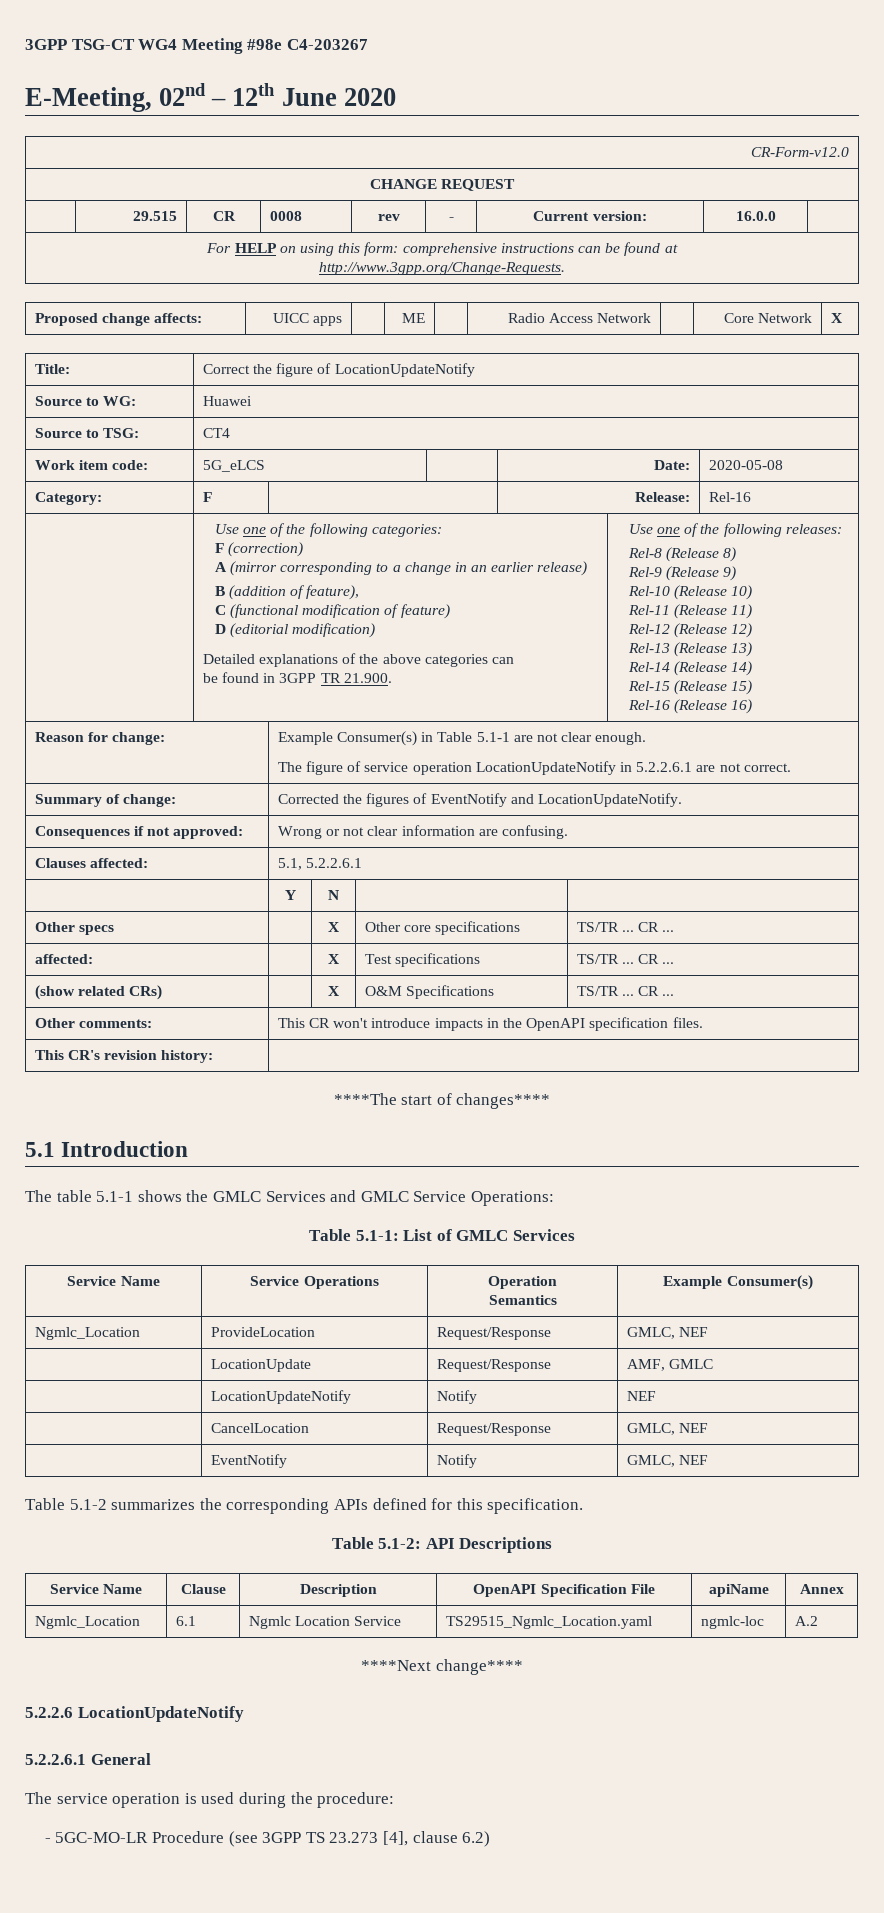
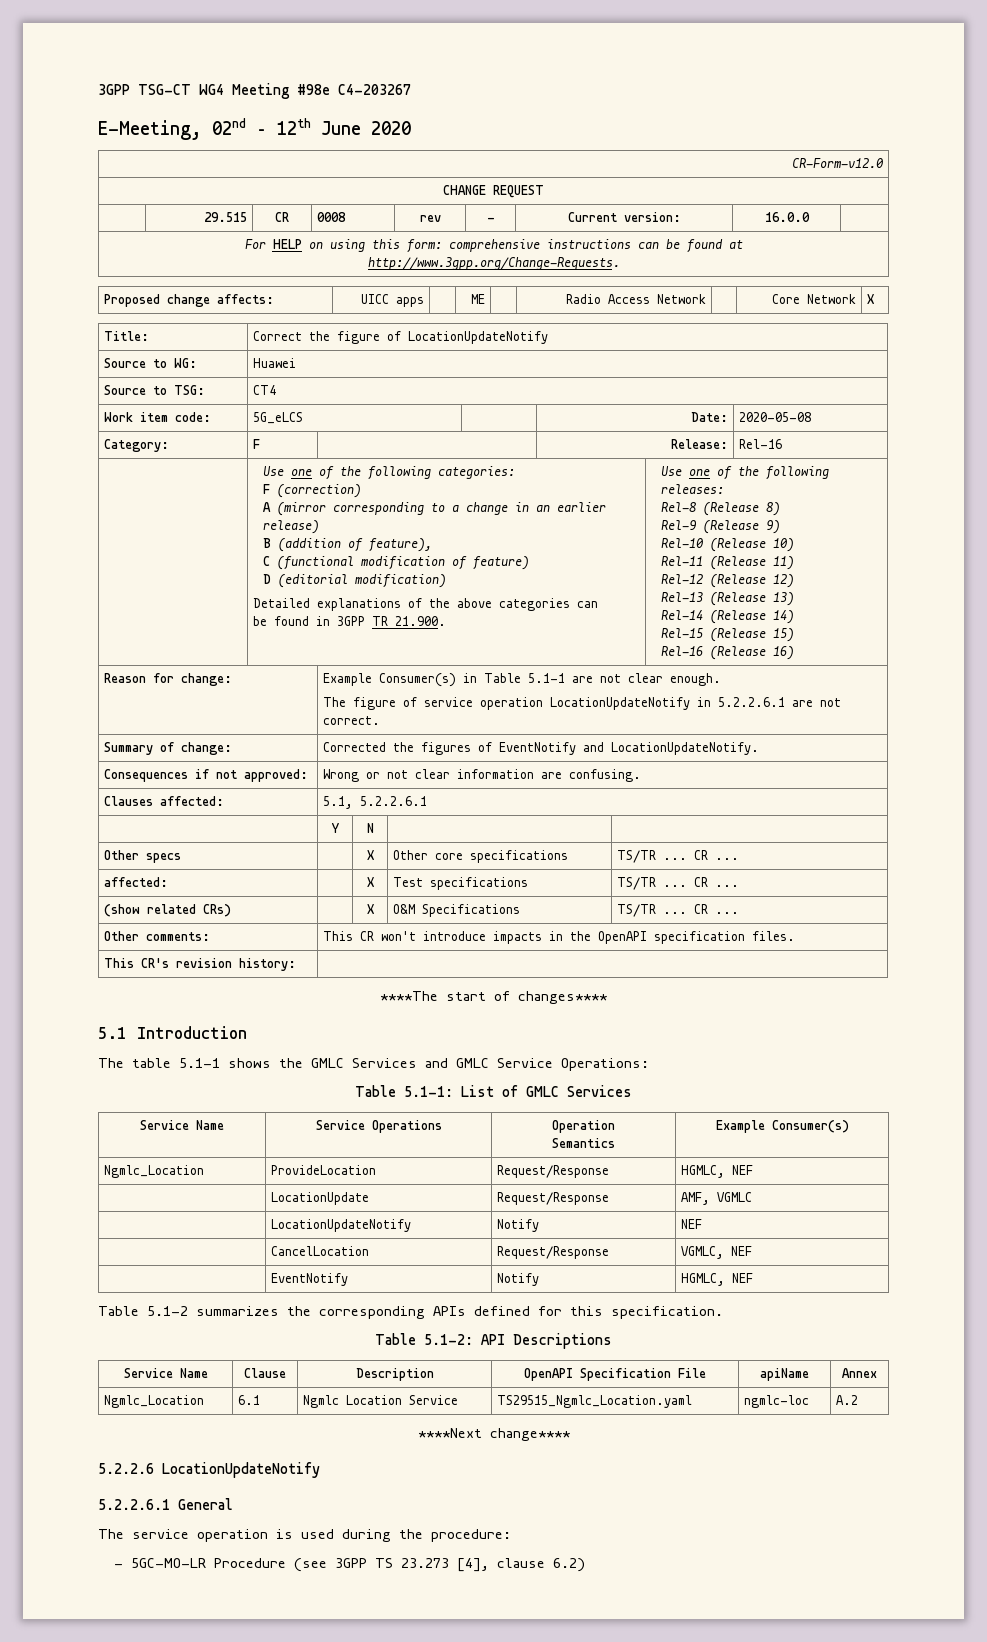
- Ngmlc_Location | ProvideLocation | Request/Response | GMLC, NEF
+ Ngmlc_Location | ProvideLocation | Request/Response | HGMLC, NEF
- | LocationUpdate | Request/Response | AMF, GMLC
+ | LocationUpdate | Request/Response | AMF, VGMLC
- | CancelLocation | Request/Response | GMLC, NEF
+ | CancelLocation | Request/Response | VGMLC, NEF
- | EventNotify | Notify | GMLC, NEF
+ | EventNotify | Notify | HGMLC, NEF

